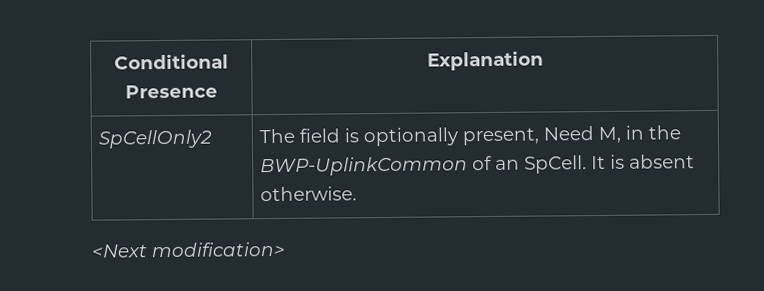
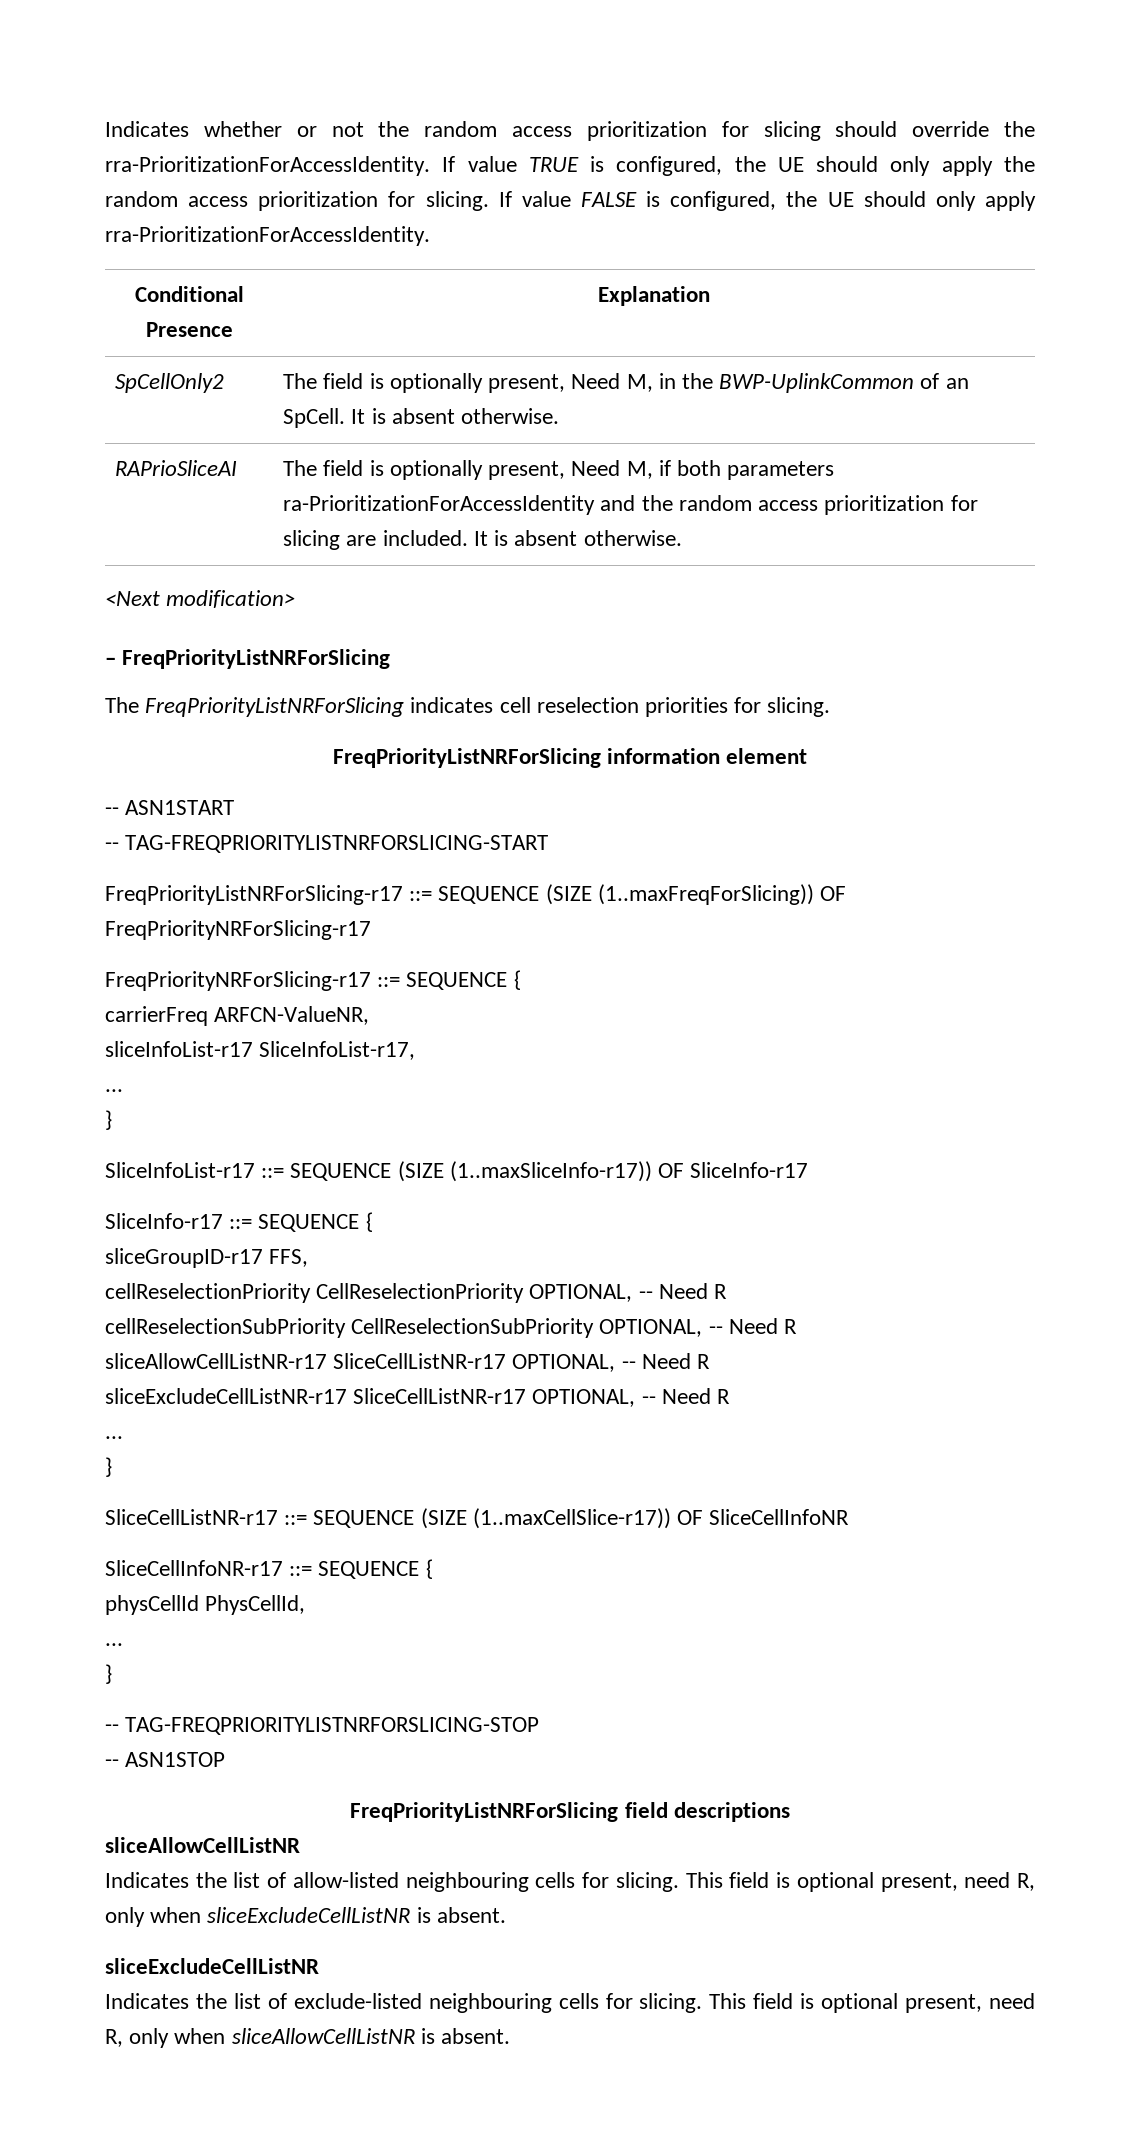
+ Indicates whether or not the random access prioritization for slicing should override the rra-PrioritizationForAccessIdentity. If value TRUE is configured, the UE should only apply the random access prioritization for slicing. If value FALSE is configured, the UE should only apply rra-PrioritizationForAccessIdentity.
+ RAPrioSliceAI | The field is optionally present, Need M, if both parameters ra-PrioritizationForAccessIdentity and the random access prioritization for slicing are included. It is absent otherwise.
  <Next modification>
+ – FreqPriorityListNRForSlicing
+ The FreqPriorityListNRForSlicing indicates cell reselection priorities for slicing.
+ FreqPriorityListNRForSlicing information element
+ -- ASN1START
+ -- TAG-FREQPRIORITYLISTNRFORSLICING-START
+ FreqPriorityListNRForSlicing-r17 ::= SEQUENCE (SIZE (1..maxFreqForSlicing)) OF FreqPriorityNRForSlicing-r17
+ FreqPriorityNRForSlicing-r17 ::= SEQUENCE {
+ carrierFreq ARFCN-ValueNR,
+ sliceInfoList-r17 SliceInfoList-r17,
+ ...
+ }
+ SliceInfoList-r17 ::= SEQUENCE (SIZE (1..maxSliceInfo-r17)) OF SliceInfo-r17
+ SliceInfo-r17 ::= SEQUENCE {
+ sliceGroupID-r17 FFS,
+ cellReselectionPriority CellReselectionPriority OPTIONAL, -- Need R
+ cellReselectionSubPriority CellReselectionSubPriority OPTIONAL, -- Need R
+ sliceAllowCellListNR-r17 SliceCellListNR-r17 OPTIONAL, -- Need R
+ sliceExcludeCellListNR-r17 SliceCellListNR-r17 OPTIONAL, -- Need R
+ ...
+ }
+ SliceCellListNR-r17 ::= SEQUENCE (SIZE (1..maxCellSlice-r17)) OF SliceCellInfoNR
+ SliceCellInfoNR-r17 ::= SEQUENCE {
+ physCellId PhysCellId,
+ ...
+ }
+ -- TAG-FREQPRIORITYLISTNRFORSLICING-STOP
+ -- ASN1STOP
+ FreqPriorityListNRForSlicing field descriptions
+ sliceAllowCellListNR
+ Indicates the list of allow-listed neighbouring cells for slicing. This field is optional present, need R, only when sliceExcludeCellListNR is absent.
+ sliceExcludeCellListNR
+ Indicates the list of exclude-listed neighbouring cells for slicing. This field is optional present, need R, only when sliceAllowCellListNR is absent.

